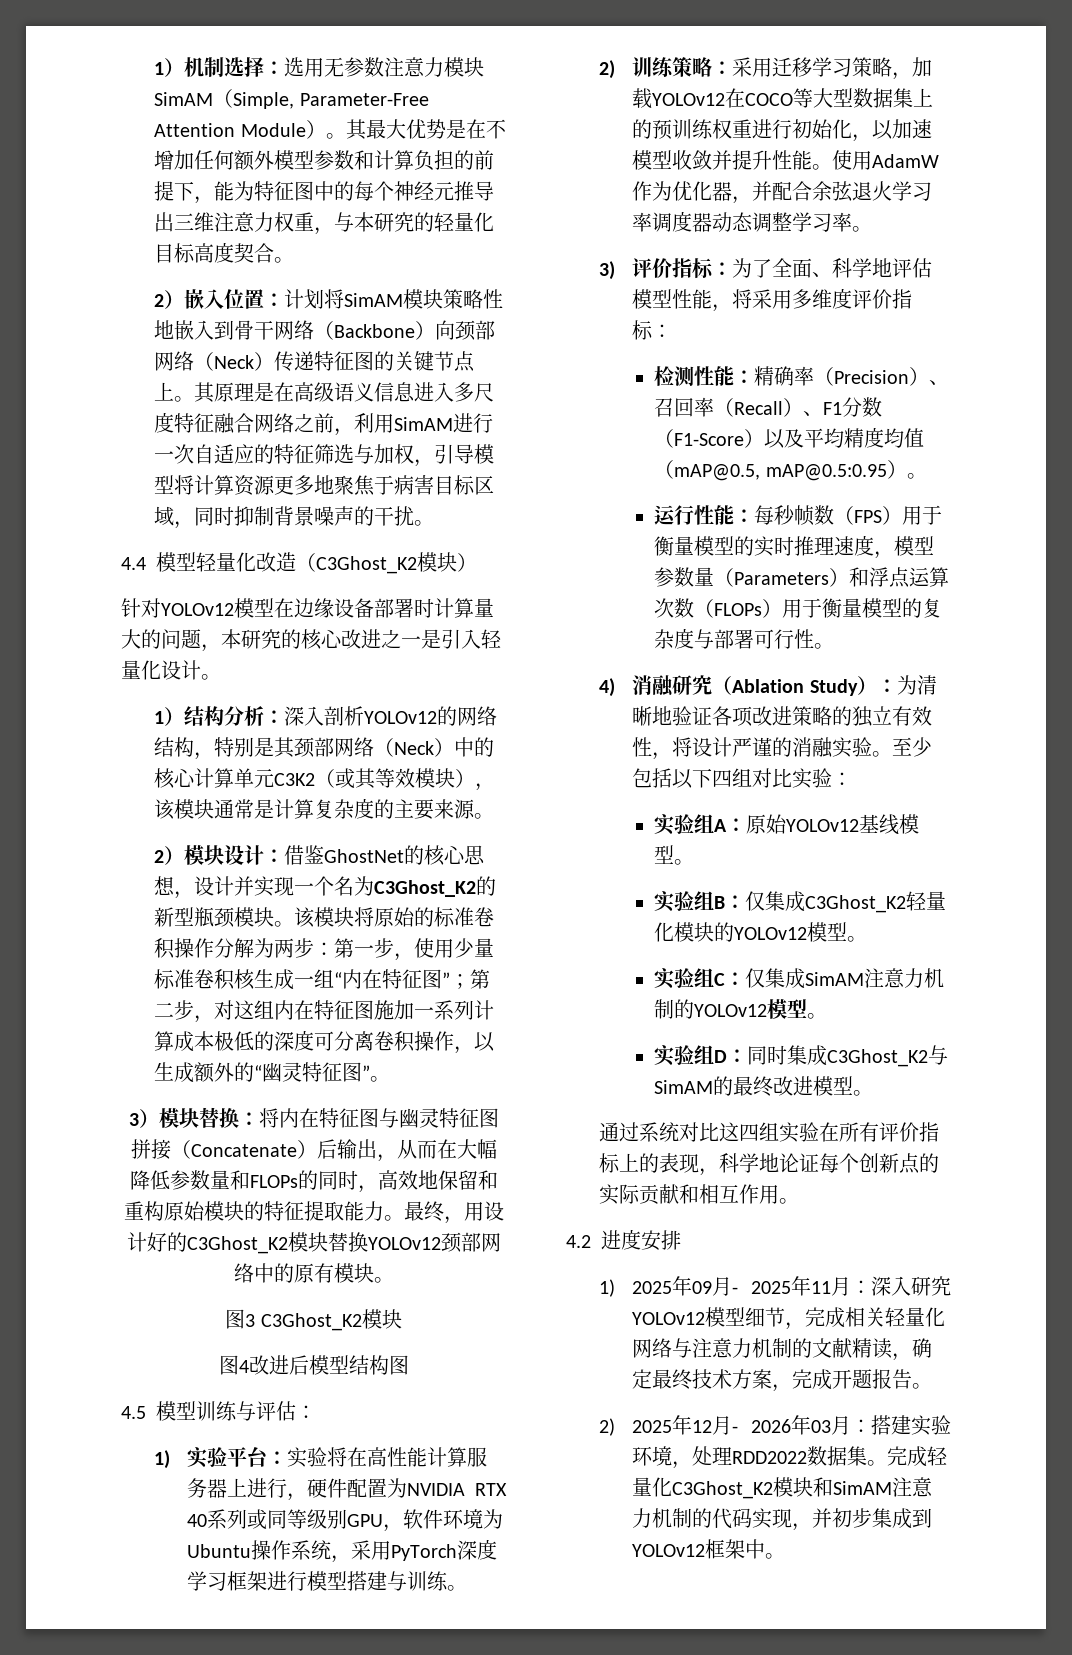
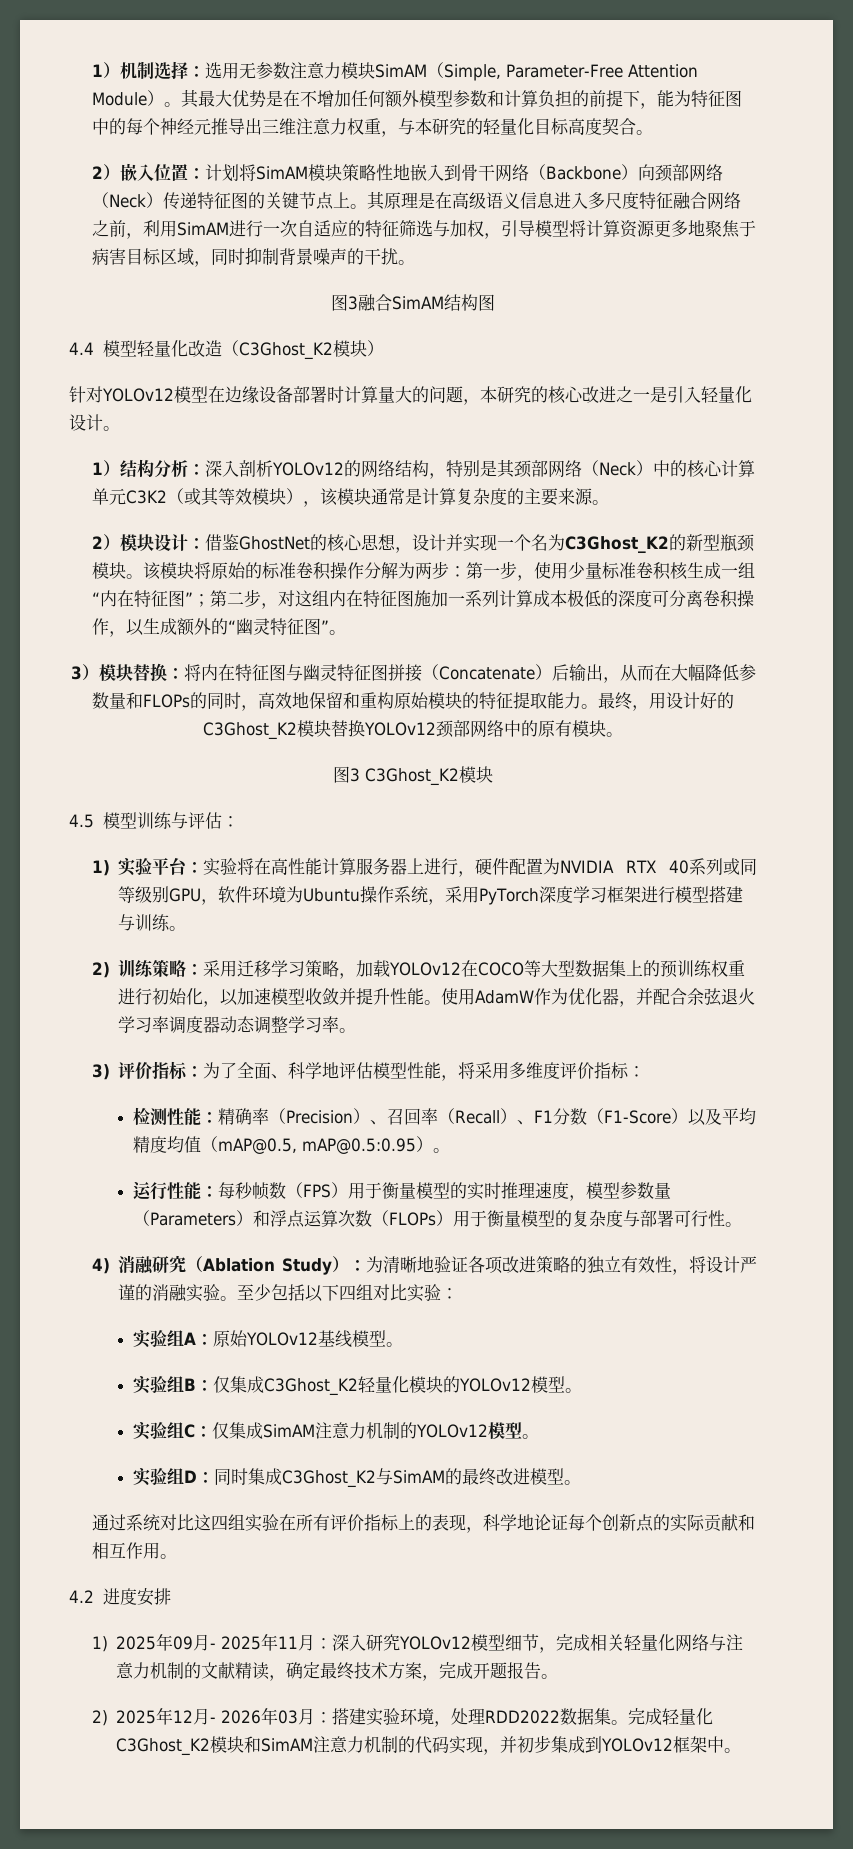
+ 图3融合SimAM结构图
- 图4改进后模型结构图

